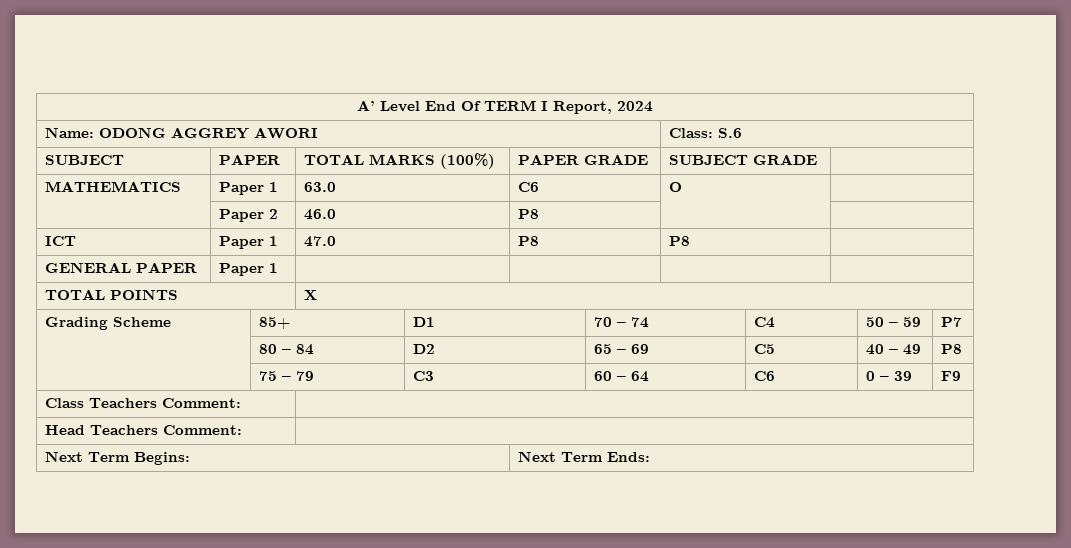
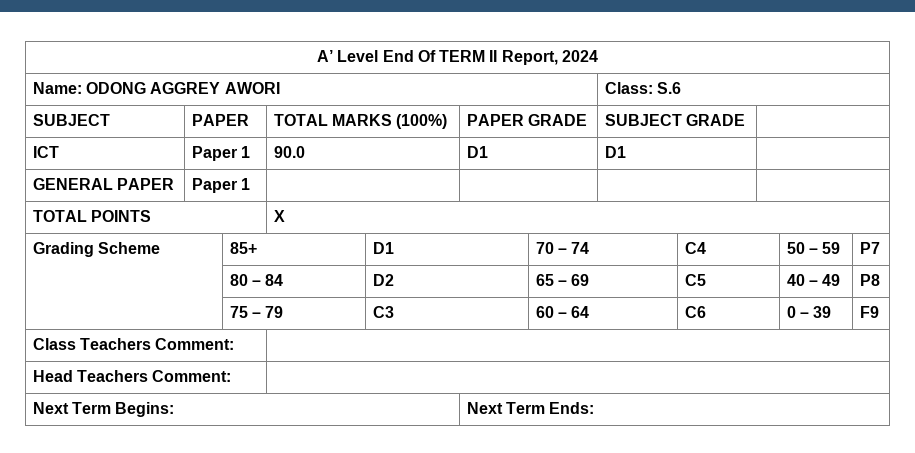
- A’ Level End Of TERM I Report, 2024
+ A’ Level End Of TERM II Report, 2024
- MATHEMATICS | Paper 1 | 63.0 | C6 | O |
- | Paper 2 | 46.0 | P8 | |
- ICT | Paper 1 | 47.0 | P8 | P8 |
+ ICT | Paper 1 | 90.0 | D1 | D1 |

